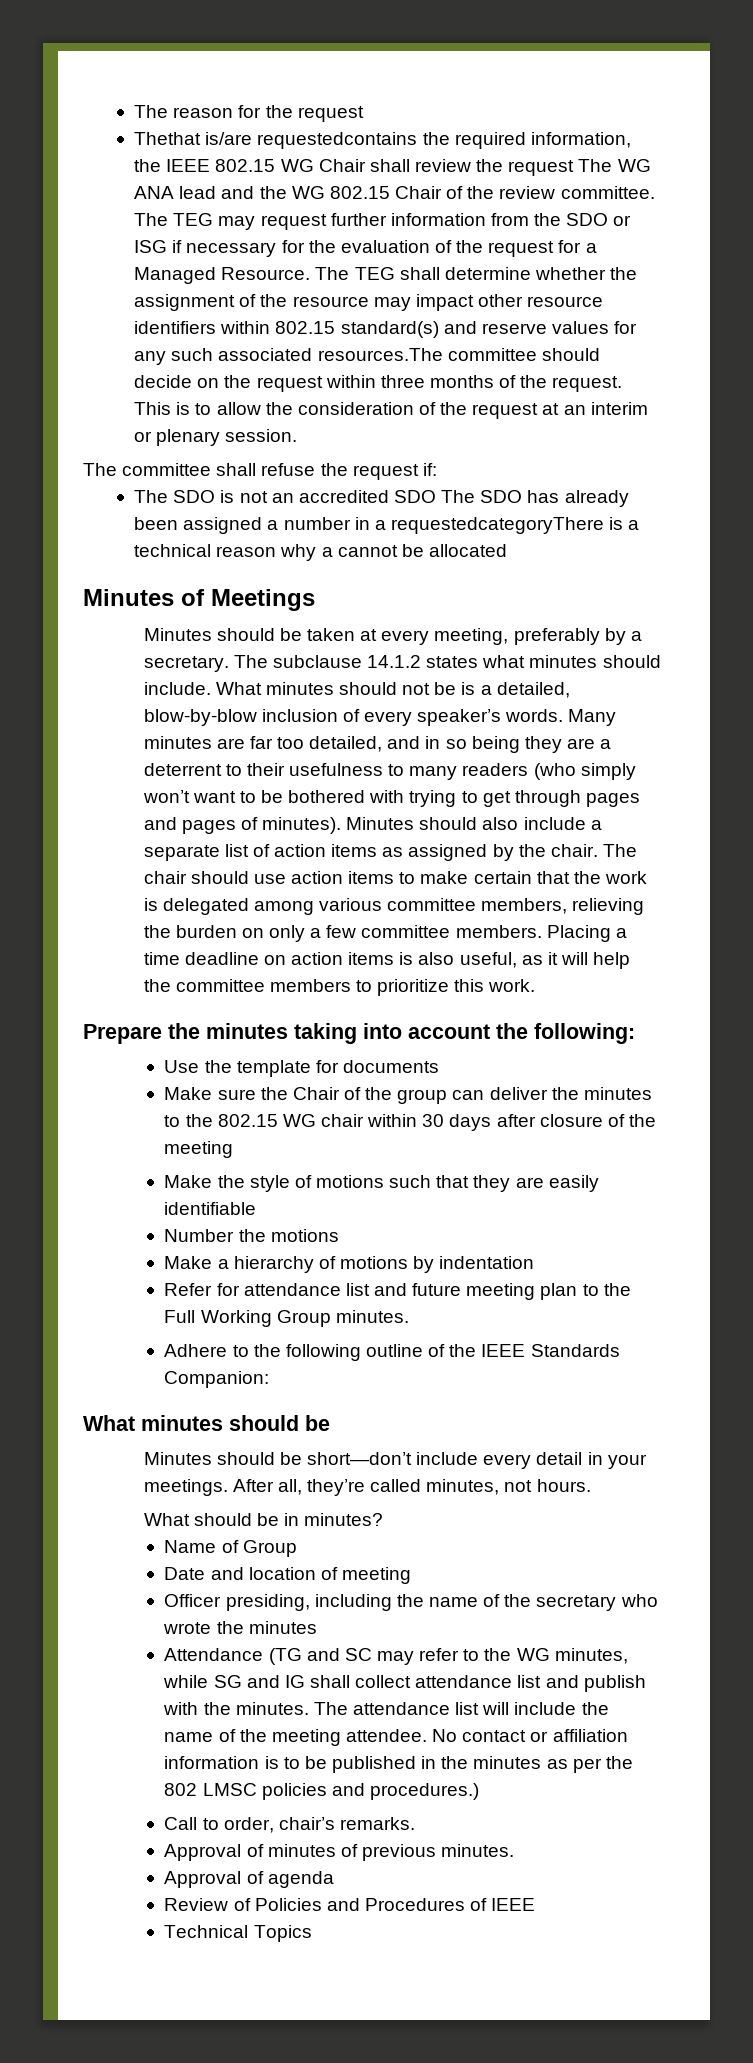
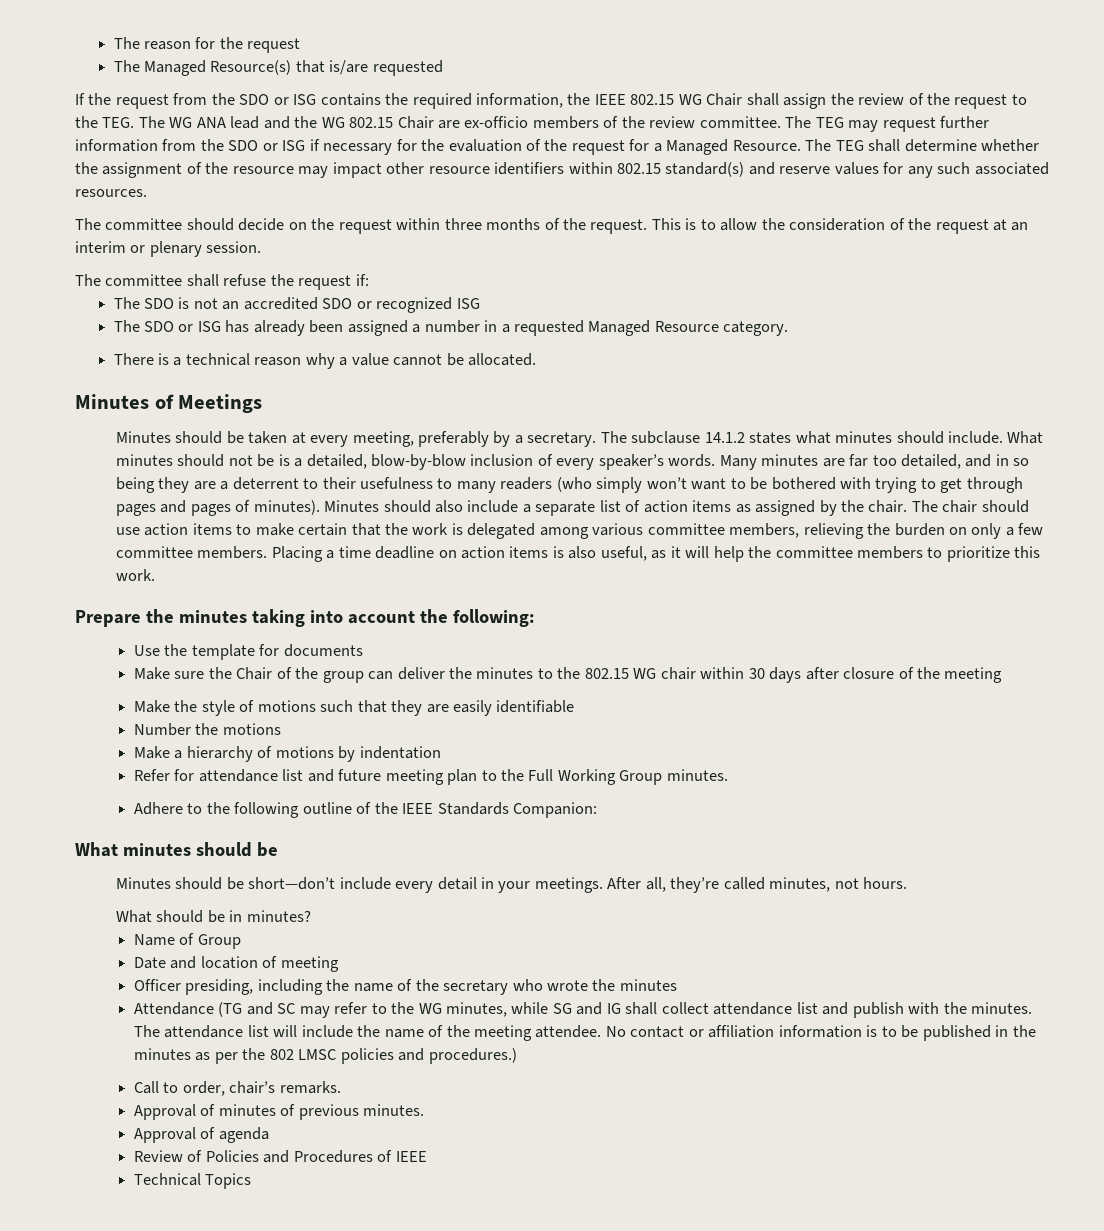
- Thethat is/are requestedcontains the required information, the IEEE 802.15 WG Chair shall review the request The WG ANA lead and the WG 802.15 Chair of the review committee.
+ The Managed Resource(s) that is/are requested
+ If the request from the SDO or ISG contains the required information, the IEEE 802.15 WG Chair shall assign the review of the request to the TEG. The WG ANA lead and the WG 802.15 Chair are ex-officio members of the review committee.
- The TEG shall determine whether the assignment of the resource may impact other resource identifiers within 802.15 standard(s) and reserve values for any such associated resources.The committee should decide on the request within three months of the request.
+ The TEG shall determine whether the assignment of the resource may impact other resource identifiers within 802.15 standard(s) and reserve values for any such associated resources.
+ The committee should decide on the request within three months of the request.
- The SDO is not an accredited SDO The SDO has already been assigned a number in a requestedcategoryThere is a technical reason why a cannot be allocated
+ The SDO is not an accredited SDO or recognized ISG
+ The SDO or ISG has already been assigned a number in a requested Managed Resource category.
+ There is a technical reason why a value cannot be allocated.

